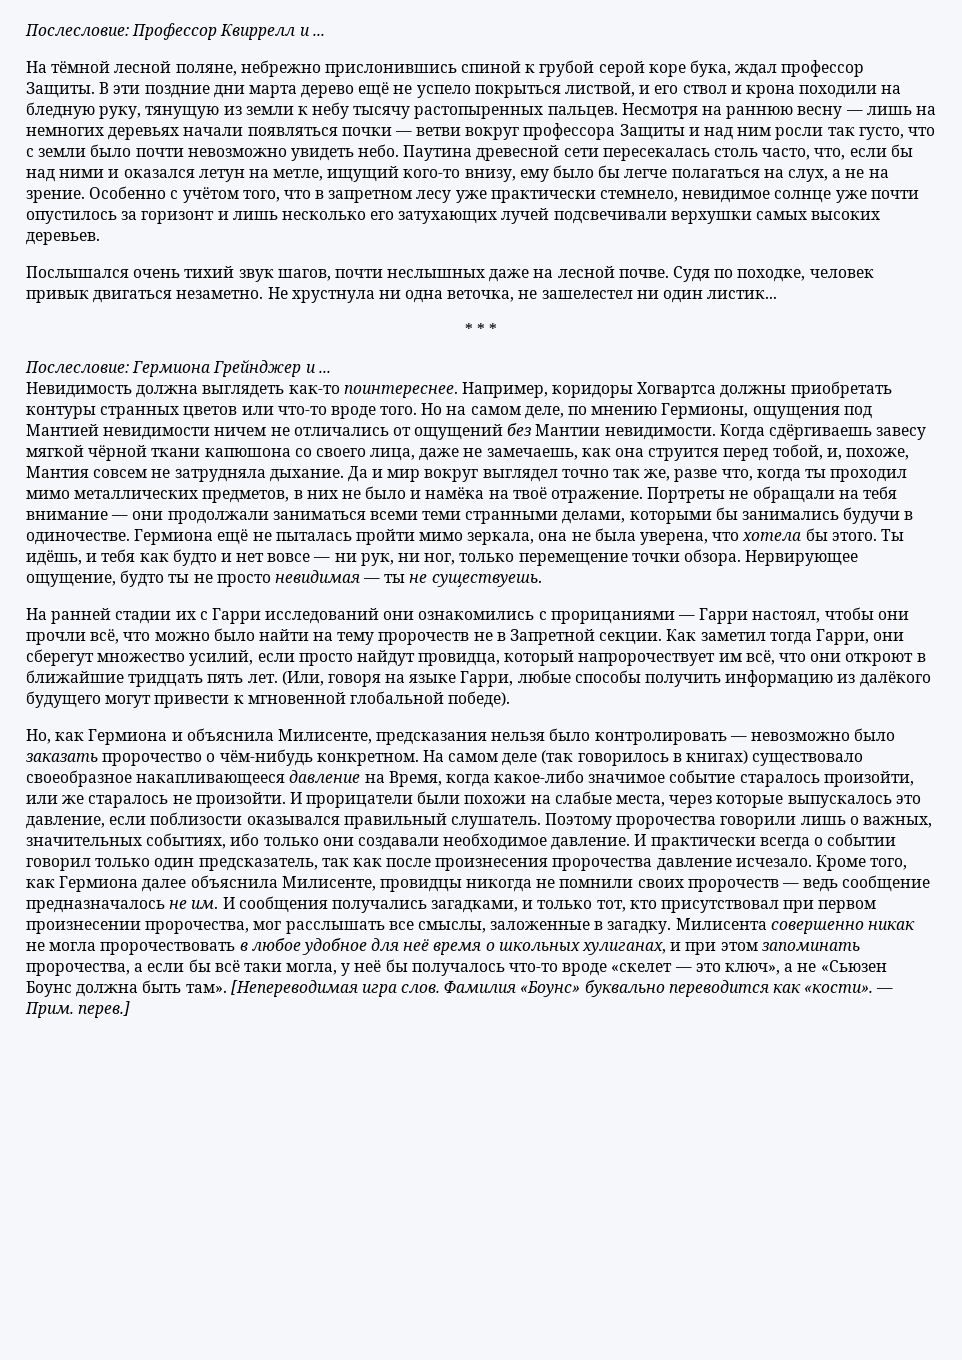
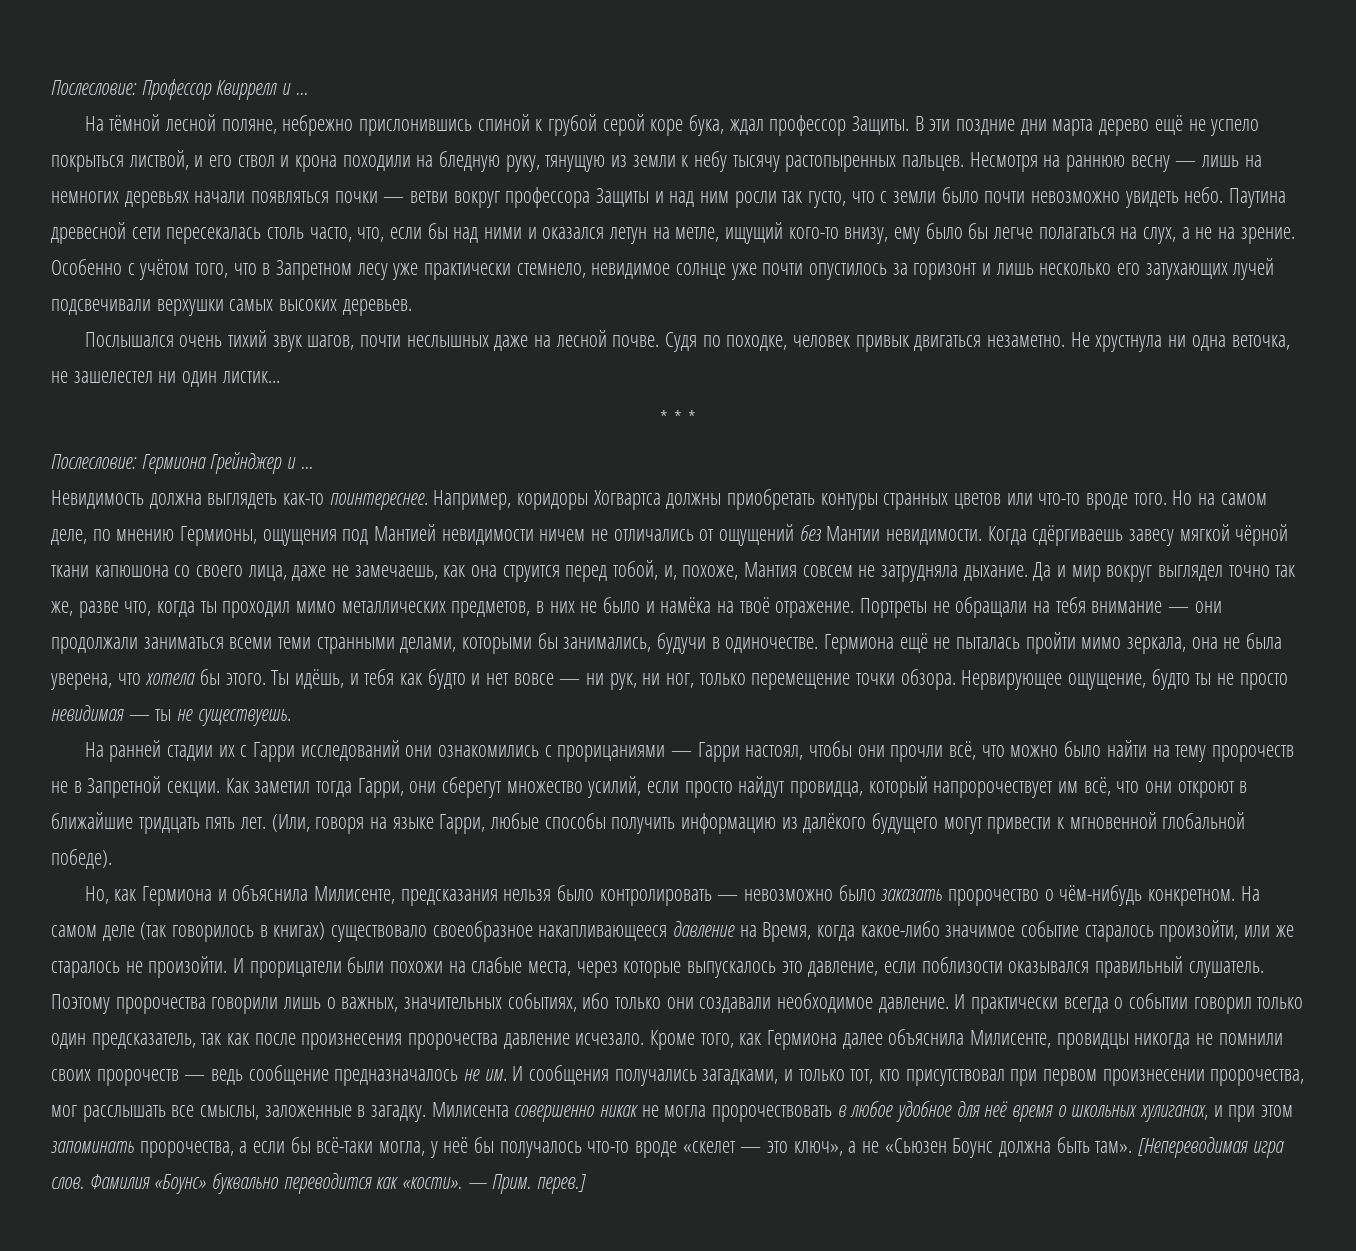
- Особенно с учётом того, что в запретном лесу уже практически стемнело, невидимое солнце уже почти опустилось за горизонт и лишь несколько его затухающих лучей подсвечивали верхушки самых высоких деревьев.
+ Особенно с учётом того, что в Запретном лесу уже практически стемнело, невидимое солнце уже почти опустилось за горизонт и лишь несколько его затухающих лучей подсвечивали верхушки самых высоких деревьев.
- Портреты не обращали на тебя внимание — они продолжали заниматься всеми теми странными делами, которыми бы занимались будучи в одиночестве.
+ Портреты не обращали на тебя внимание — они продолжали заниматься всеми теми странными делами, которыми бы занимались, будучи в одиночестве.
- Милисента совершенно никак не могла пророчествовать в любое удобное для неё время о школьных хулиганах, и при этом запоминать пророчества, а если бы всё таки могла, у неё бы получалось что-то вроде «скелет — это ключ», а не «Сьюзен Боунс должна быть там».
+ Милисента совершенно никак не могла пророчествовать в любое удобное для неё время о школьных хулиганах, и при этом запоминать пророчества, а если бы всё-таки могла, у неё бы получалось что-то вроде «скелет — это ключ», а не «Сьюзен Боунс должна быть там».

